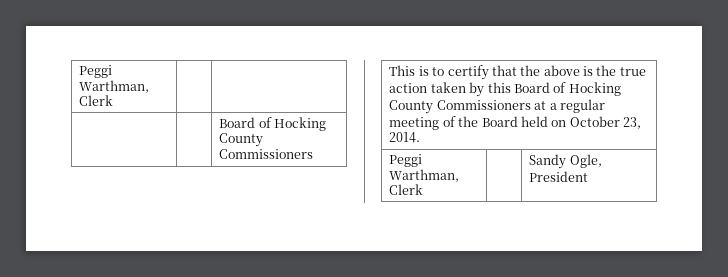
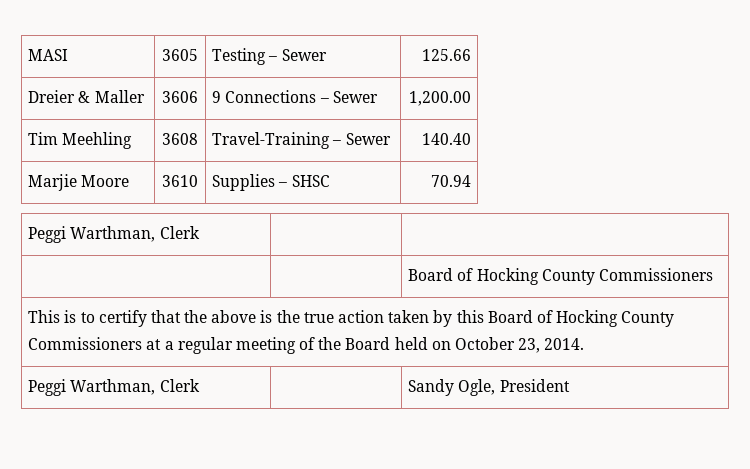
+ MASI | 3605 | Testing – Sewer | 125.66
+ Dreier & Maller | 3606 | 9 Connections – Sewer | 1,200.00
+ Tim Meehling | 3608 | Travel-Training – Sewer | 140.40
+ Marjie Moore | 3610 | Supplies – SHSC | 70.94

